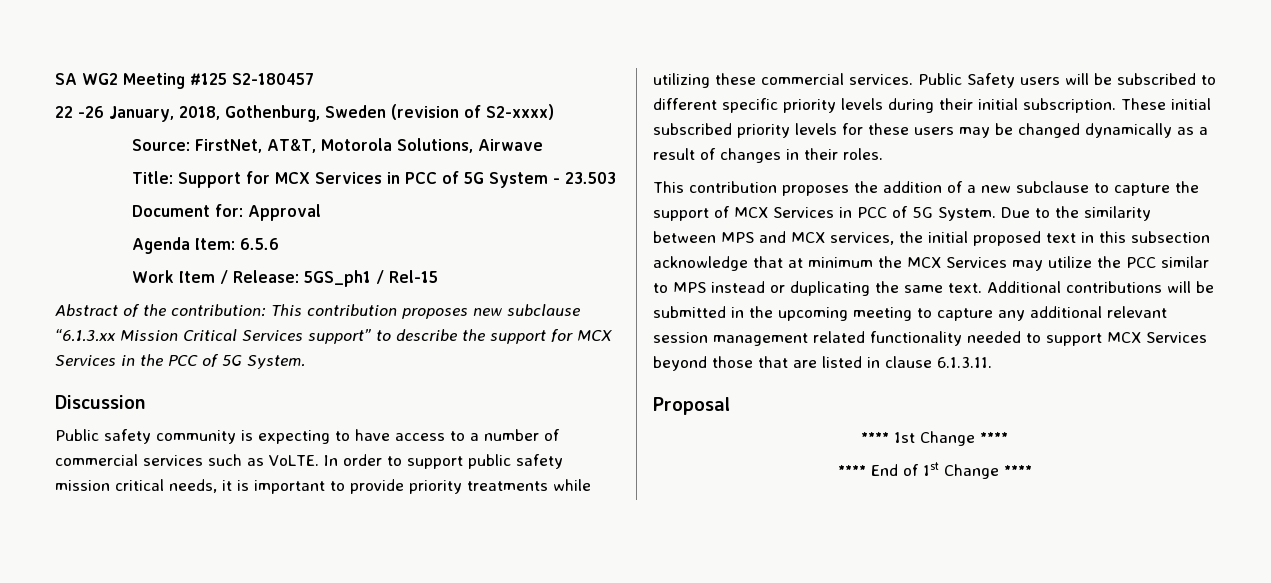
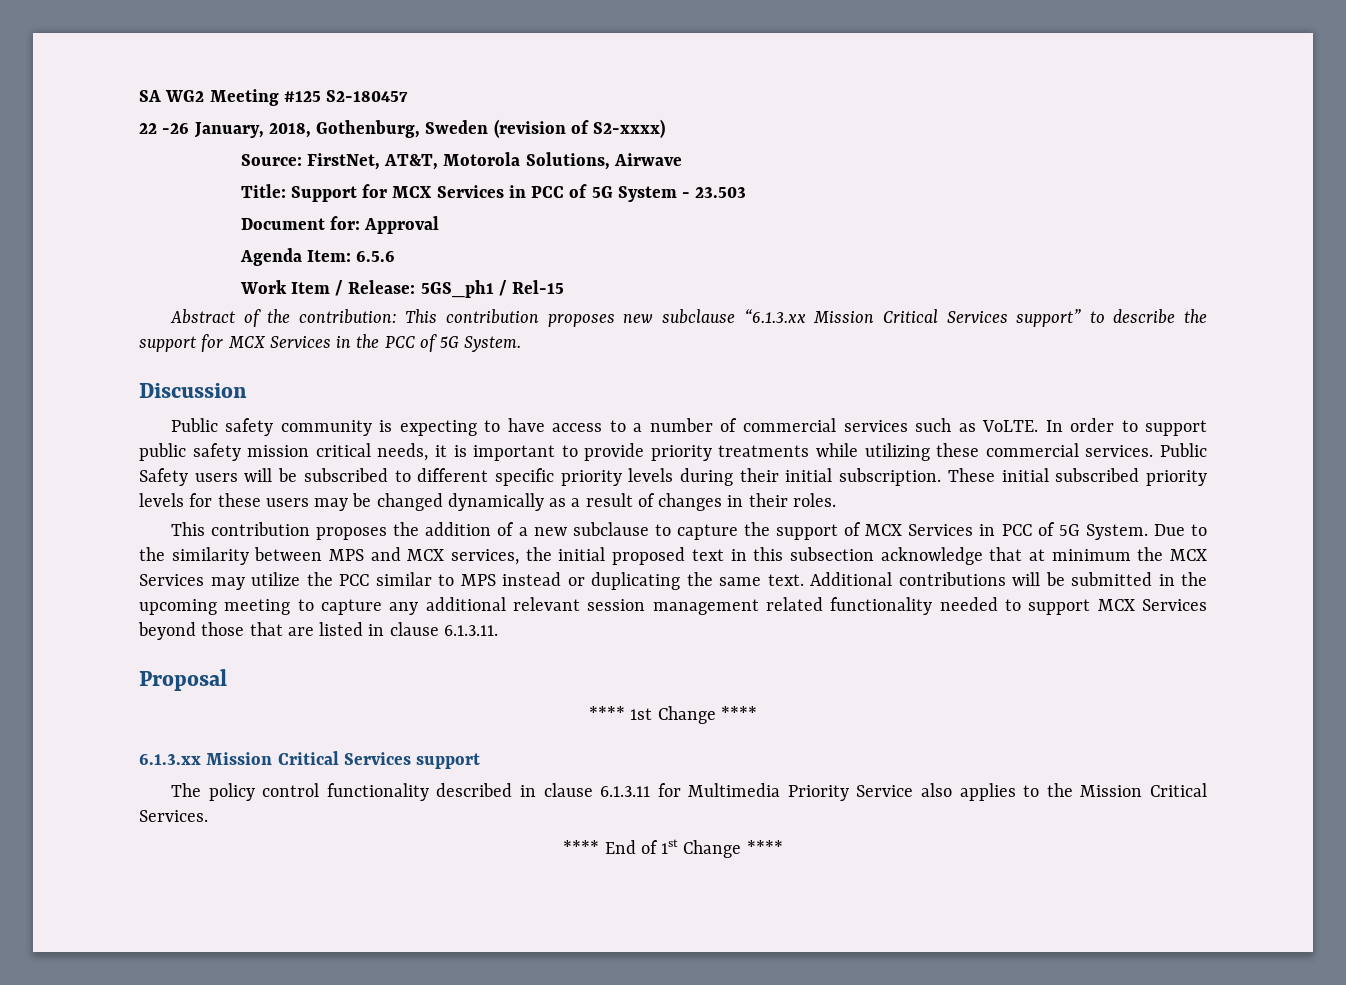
+ 6.1.3.xx Mission Critical Services support
+ The policy control functionality described in clause 6.1.3.11 for Multimedia Priority Service also applies to the Mission Critical Services.

